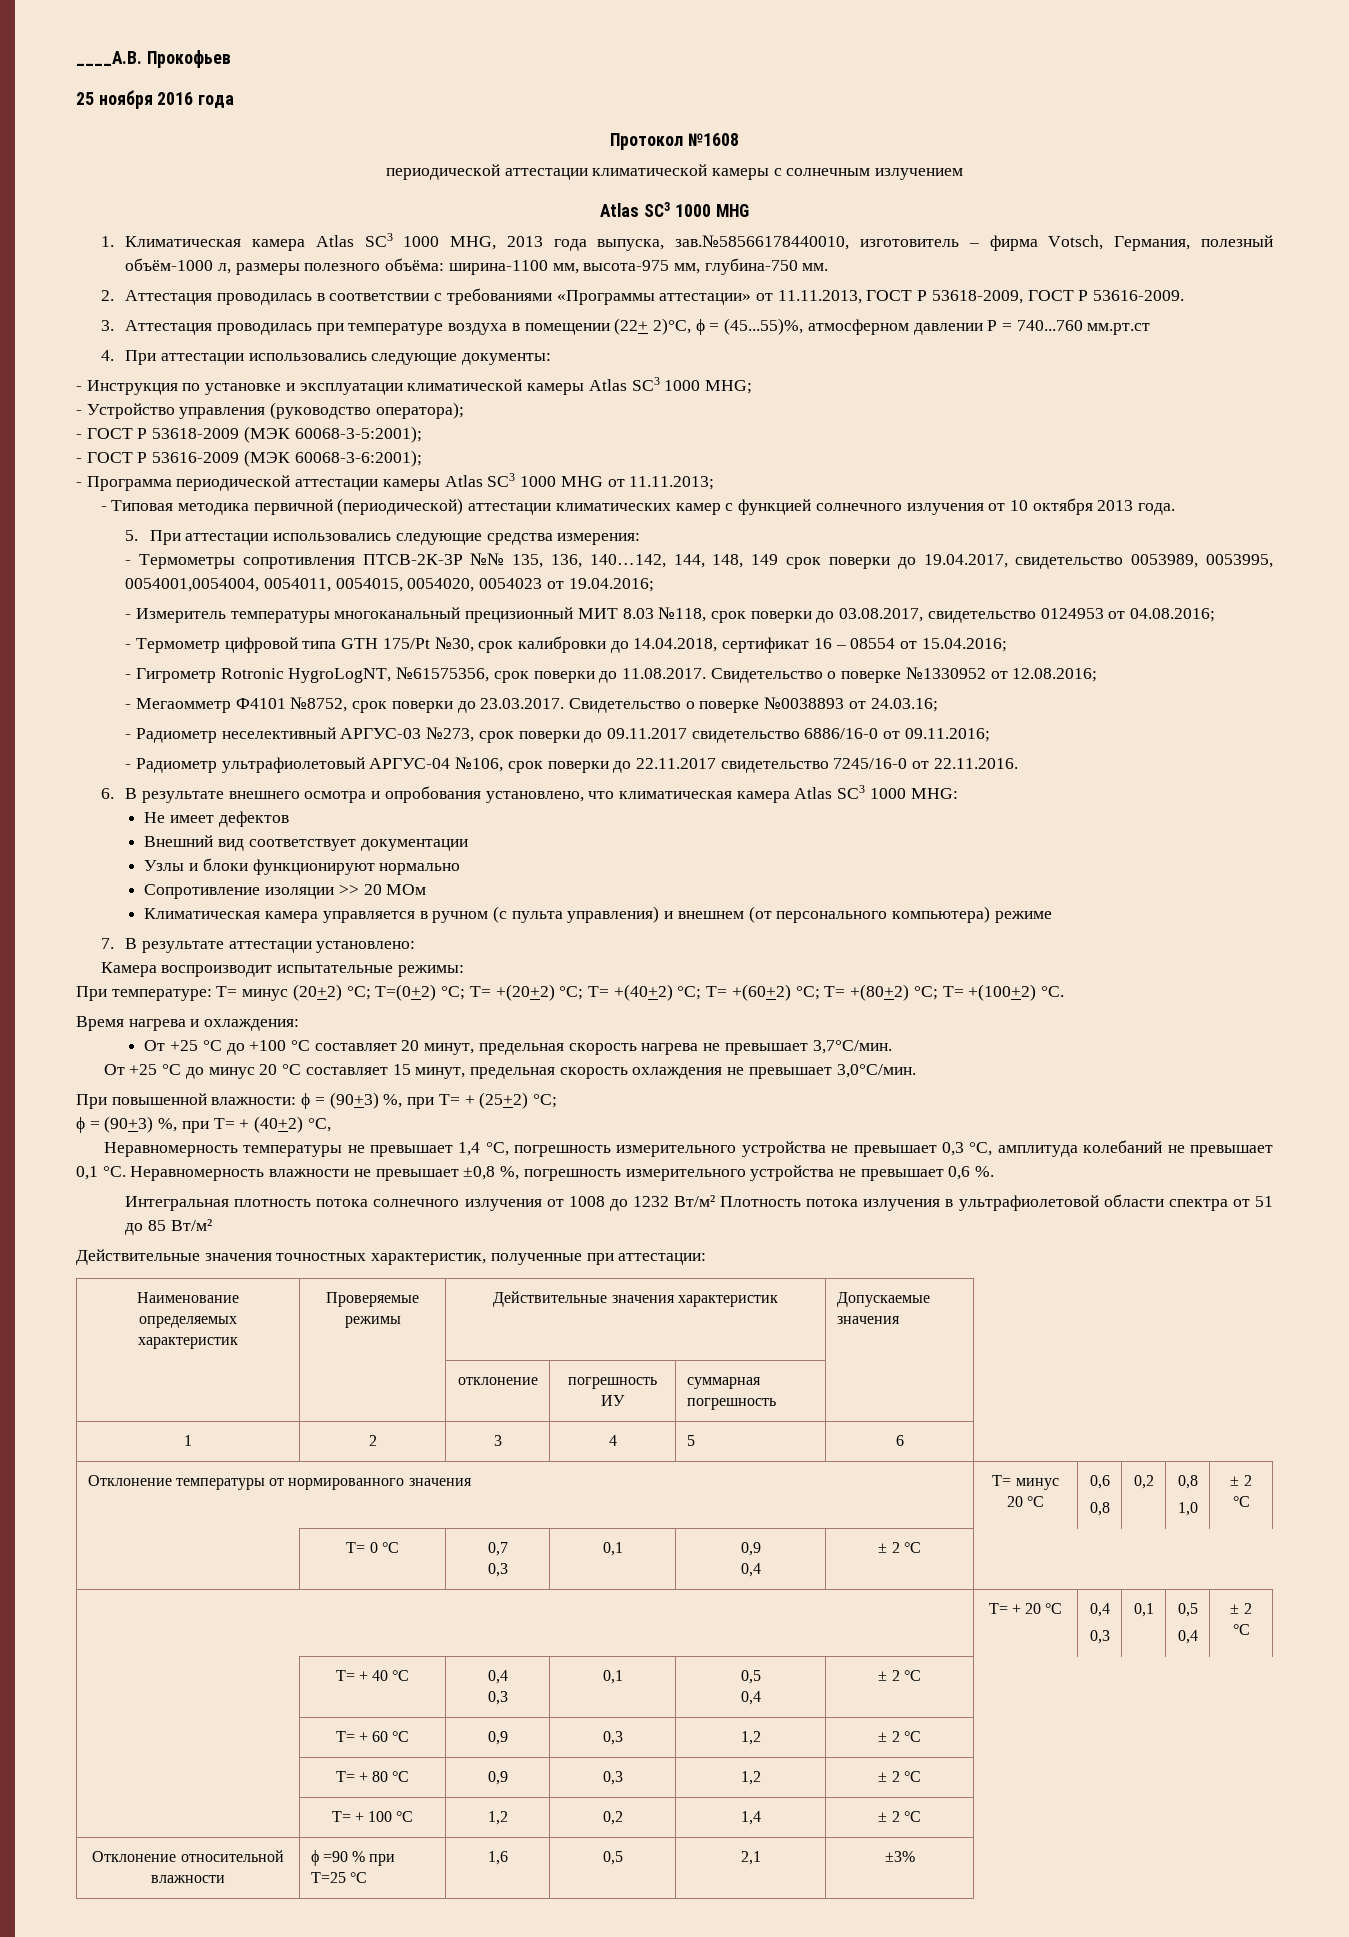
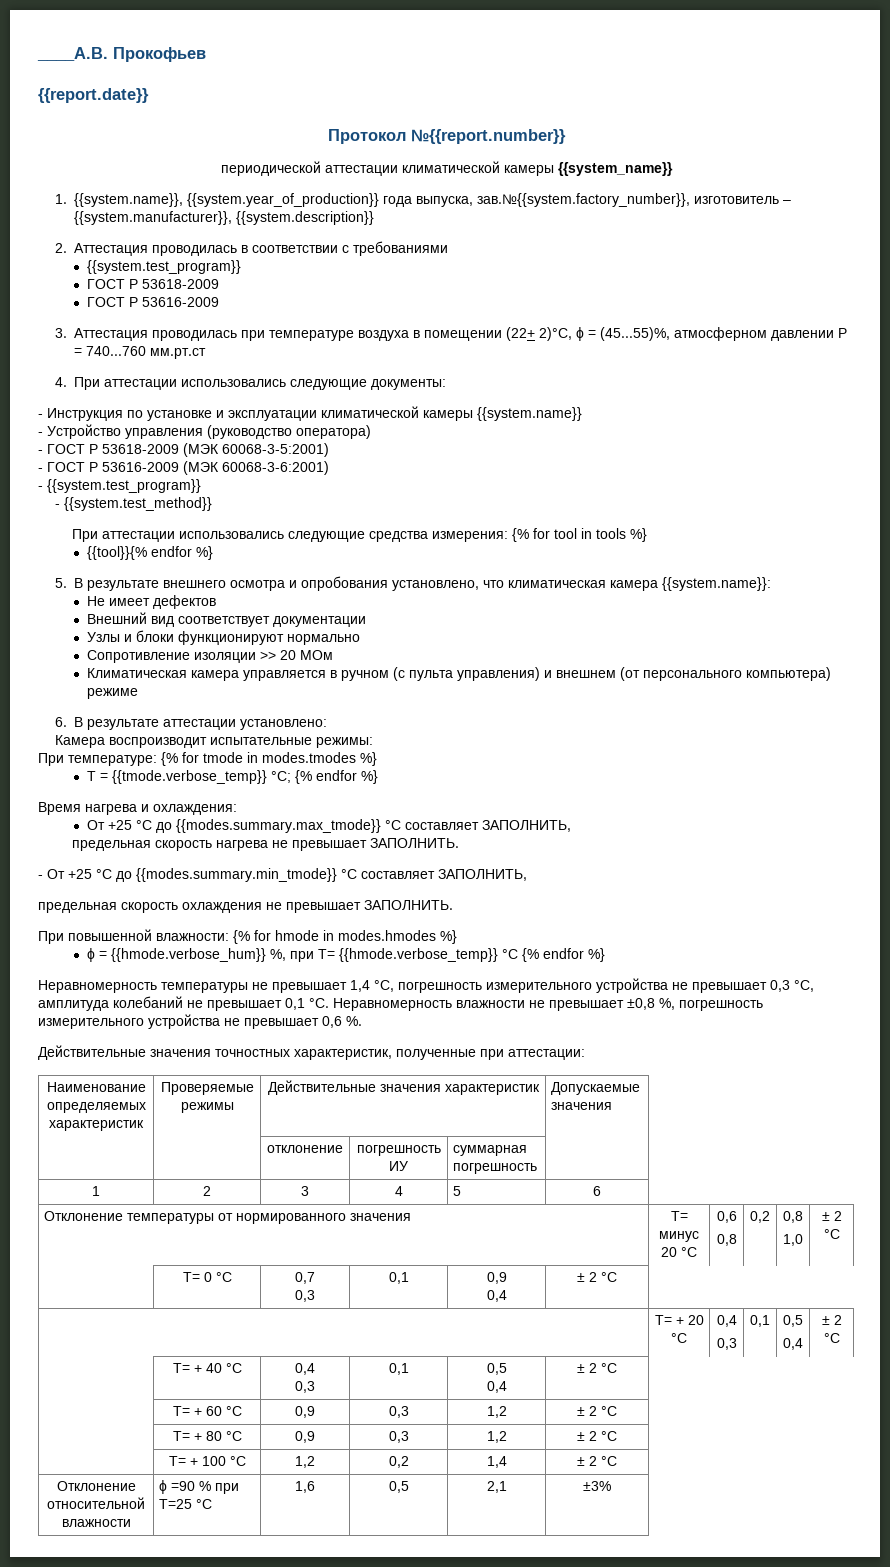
- 25 ноября 2016 года
+ {{report.date}}
- Протокол №1608
+ Протокол №{{report.number}}
- периодической аттестации климатической камеры с солнечным излучением
- Atlas SC3 1000 MHG
- 1. Климатическая камера Atlas SC3 1000 MHG, 2013 года выпуска, зав.№58566178440010, изготовитель – фирма Votsch, Германия, полезный объём-1000 л, размеры полезного объёма: ширина-1100 мм, высота-975 мм, глубина-750 мм.
+ периодической аттестации климатической камеры {{system_name}}
+ 1. {{system.name}}, {{system.year_of_production}} года выпуска, зав.№{{system.factory_number}}, изготовитель – {{system.manufacturer}}, {{system.description}}
- 2. Аттестация проводилась в соответствии с требованиями «Программы аттестации» от 11.11.2013, ГОСТ Р 53618-2009, ГОСТ Р 53616-2009.
+ 2. Аттестация проводилась в соответствии с требованиями
+ {{system.test_program}}
+ ГОСТ Р 53618-2009
+ ГОСТ Р 53616-2009
- - Инструкция по установке и эксплуатации климатической камеры Atlas SC3 1000 MHG;
+ - Инструкция по установке и эксплуатации климатической камеры {{system.name}}
- - Устройство управления (руководство оператора);
+ - Устройство управления (руководство оператора)
- - ГОСТ Р 53618-2009 (МЭК 60068-3-5:2001);
+ - ГОСТ Р 53618-2009 (МЭК 60068-3-5:2001)
- - ГОСТ Р 53616-2009 (МЭК 60068-3-6:2001);
- - Программа периодической аттестации камеры Atlas SC3 1000 MHG от 11.11.2013;
- - Типовая методика первичной (периодической) аттестации климатических камер с функцией солнечного излучения от 10 октября 2013 года.
- 5. При аттестации использовались следующие средства измерения:
- - Термометры сопротивления ПТСВ-2К-3Р №№ 135, 136, 140…142, 144, 148, 149 срок поверки до 19.04.2017, свидетельство 0053989, 0053995, 0054001,0054004, 0054011, 0054015, 0054020, 0054023 от 19.04.2016;
- - Измеритель температуры многоканальный прецизионный МИТ 8.03 №118, срок поверки до 03.08.2017, свидетельство 0124953 от 04.08.2016;
- - Термометр цифровой типа GTH 175/Pt №30, срок калибровки до 14.04.2018, сертификат 16 – 08554 от 15.04.2016;
- - Гигрометр Rotronic HygroLogNT, №61575356, срок поверки до 11.08.2017. Свидетельство о поверке №1330952 от 12.08.2016;
- - Мегаомметр Ф4101 №8752, срок поверки до 23.03.2017. Свидетельство о поверке №0038893 от 24.03.16;
- - Радиометр неселективный АРГУС-03 №273, срок поверки до 09.11.2017 свидетельство 6886/16-0 от 09.11.2016;
- - Радиометр ультрафиолетовый АРГУС-04 №106, срок поверки до 22.11.2017 свидетельство 7245/16-0 от 22.11.2016.
- 6. В результате внешнего осмотра и опробования установлено, что климатическая камера Atlas SC3 1000 MHG:
+ - ГОСТ Р 53616-2009 (МЭК 60068-3-6:2001)
+ - {{system.test_program}}
+ - {{system.test_method}}
+ При аттестации использовались следующие средства измерения: {% for tool in tools %}
+ {{tool}}{% endfor %}
+ 5. В результате внешнего осмотра и опробования установлено, что климатическая камера {{system.name}}:
- 7. В результате аттестации установлено:
+ 6. В результате аттестации установлено:
- При температуре: Т= минус (20+2) °С; Т=(0+2) °С; Т= +(20+2) °С; Т= +(40+2) °С; Т= +(60+2) °С; Т= +(80+2) °С; Т= +(100+2) °С.
+ При температуре: {% for tmode in modes.tmodes %}
+ Т = {{tmode.verbose_temp}} °С; {% endfor %}
- От +25 °С до +100 °С составляет 20 минут, предельная скорость нагрева не превышает 3,7°С/мин.
- От +25 °С до минус 20 °С составляет 15 минут, предельная скорость охлаждения не превышает 3,0°С/мин.
+ От +25 °С до {{modes.summary.max_tmode}} °С составляет ЗАПОЛНИТЬ,
+ предельная скорость нагрева не превышает ЗАПОЛНИТЬ.
+ - От +25 °С до {{modes.summary.min_tmode}} °С составляет ЗАПОЛНИТЬ,
+ предельная скорость охлаждения не превышает ЗАПОЛНИТЬ.
- При повышенной влажности: ϕ = (90+3) %, при Т= + (25+2) °С;
- ϕ = (90+3) %, при Т= + (40+2) °С,
+ При повышенной влажности: {% for hmode in modes.hmodes %}
+ ϕ = {{hmode.verbose_hum}} %, при Т= {{hmode.verbose_temp}} °С {% endfor %}
- Интегральная плотность потока солнечного излучения от 1008 до 1232 Вт/м² Плотность потока излучения в ультрафиолетовой области спектра от 51 до 85 Вт/м²

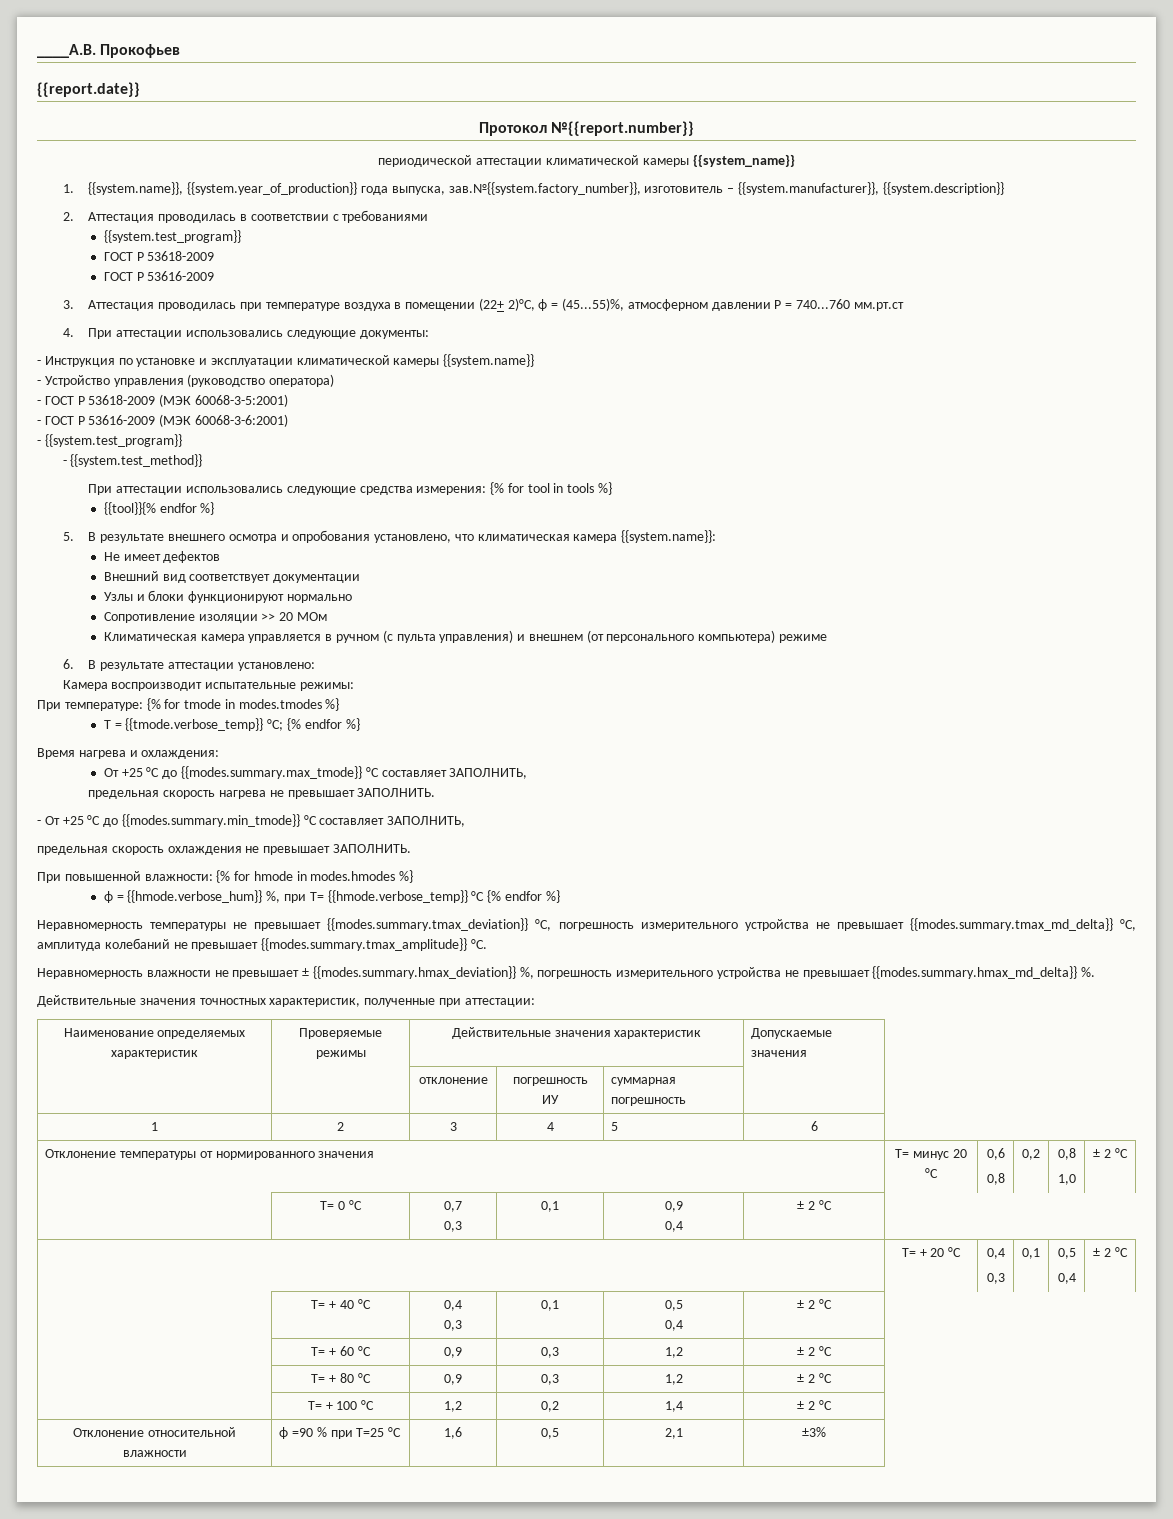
- Неравномерность температуры не превышает 1,4 °С, погрешность измерительного устройства не превышает 0,3 °С, амплитуда колебаний не превышает 0,1 °С. Неравномерность влажности не превышает ±0,8 %, погрешность измерительного устройства не превышает 0,6 %.
+ Неравномерность температуры не превышает {{modes.summary.tmax_deviation}} °С, погрешность измерительного устройства не превышает {{modes.summary.tmax_md_delta}} °С, амплитуда колебаний не превышает {{modes.summary.tmax_amplitude}} °С.
+ Неравномерность влажности не превышает ± {{modes.summary.hmax_deviation}} %, погрешность измерительного устройства не превышает {{modes.summary.hmax_md_delta}} %.

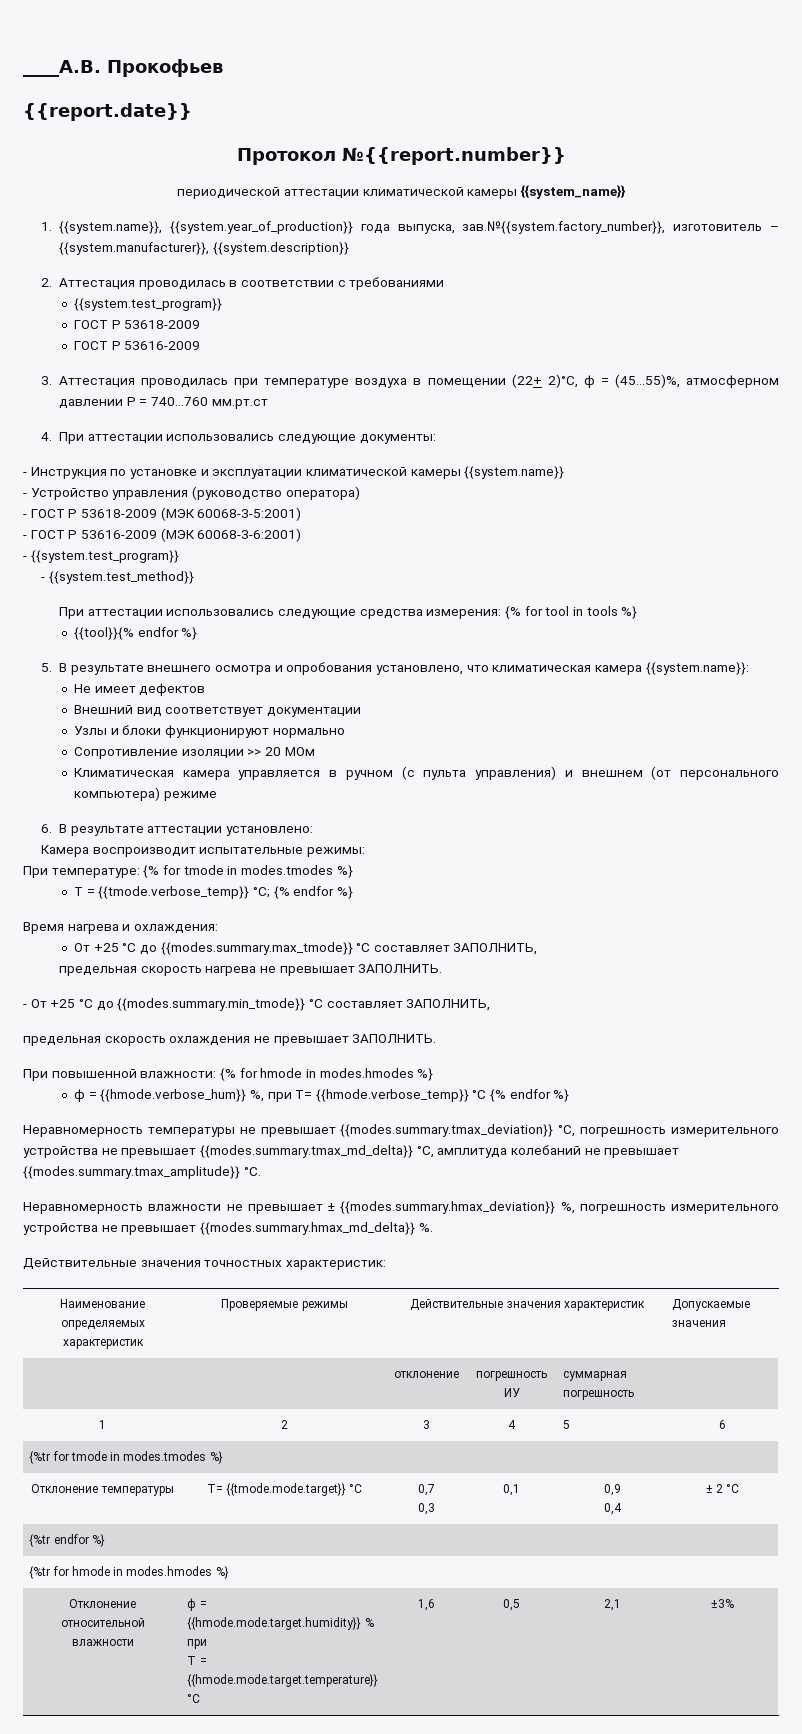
- Действительные значения точностных характеристик, полученные при аттестации:
+ Действительные значения точностных характеристик:
- Отклонение температуры от нормированного значения | Т= минус 20 °С | 0,6
- 0,8 | 0,2 | 0,8
- 1,0 | ± 2 °С
- | Т= 0 °С | 0,7
+ {%tr for tmode in modes.tmodes %}
+ Отклонение температуры | Т= {{tmode.mode.target}} °С | 0,7
- | Т= + 20 °С | 0,4
- 0,3 | 0,1 | 0,5
- 0,4 | ± 2 °С
- | Т= + 40 °С | 0,4
- 0,3 | 0,1 | 0,5
- 0,4 | ± 2 °С
- | Т= + 60 °С | 0,9 | 0,3 | 1,2 | ± 2 °С
- | Т= + 80 °С | 0,9 | 0,3 | 1,2 | ± 2 °С
- | Т= + 100 °С | 1,2 | 0,2 | 1,4 | ± 2 °С
+ {%tr endfor %}
+ {%tr for hmode in modes.hmodes %}
- Отклонение относительной влажности | ϕ =90 % при Т=25 °С | 1,6 | 0,5 | 2,1 | ±3%
+ Отклонение относительной влажности | ϕ = {{hmode.mode.target.humidity}} % при
+ Т = {{hmode.mode.target.temperature}} °С | 1,6 | 0,5 | 2,1 | ±3%

